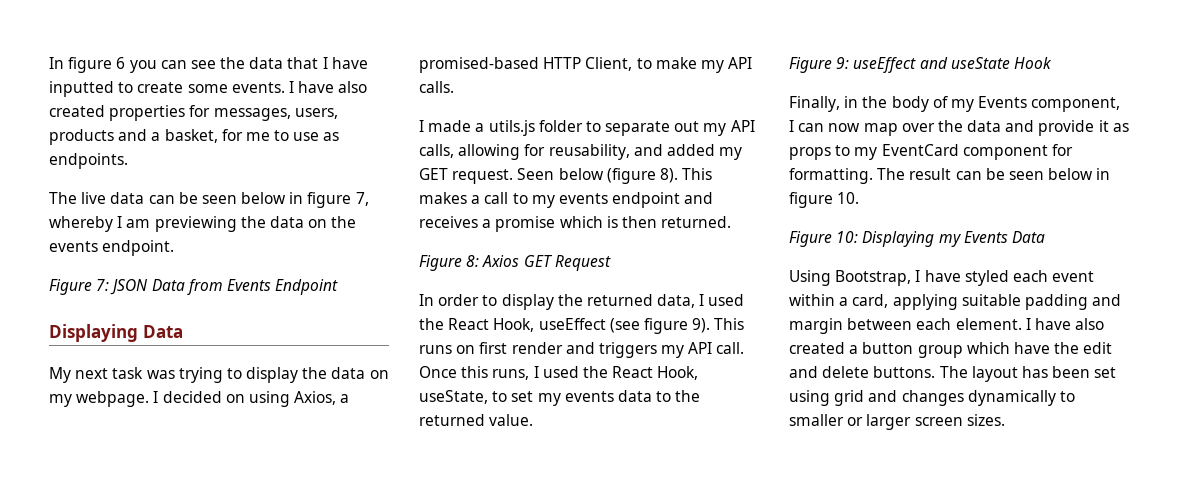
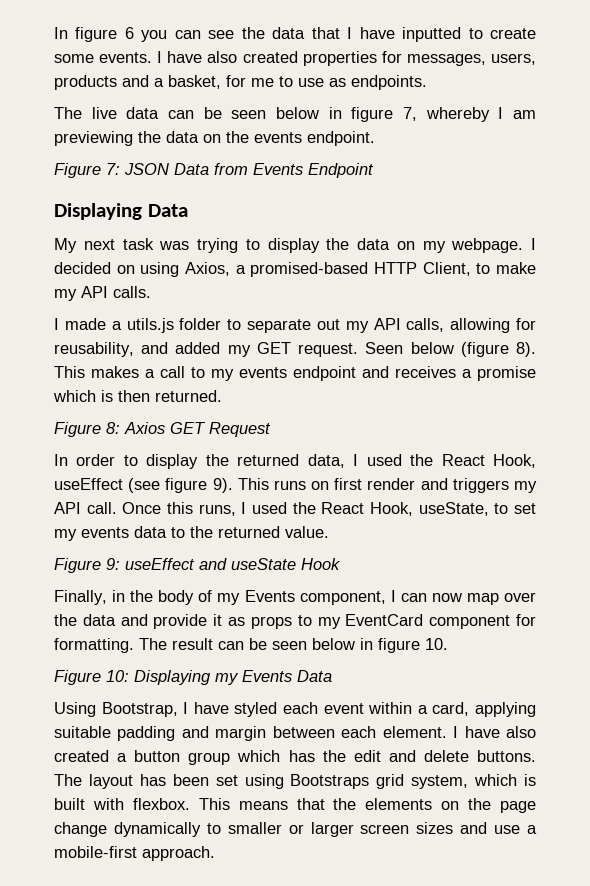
- I have also created a button group which have the edit and delete buttons.
+ I have also created a button group which has the edit and delete buttons.
- The layout has been set using grid and changes dynamically to smaller or larger screen sizes.
+ The layout has been set using Bootstraps grid system, which is built with flexbox. This means that the elements on the page change dynamically to smaller or larger screen sizes and use a mobile-first approach.

